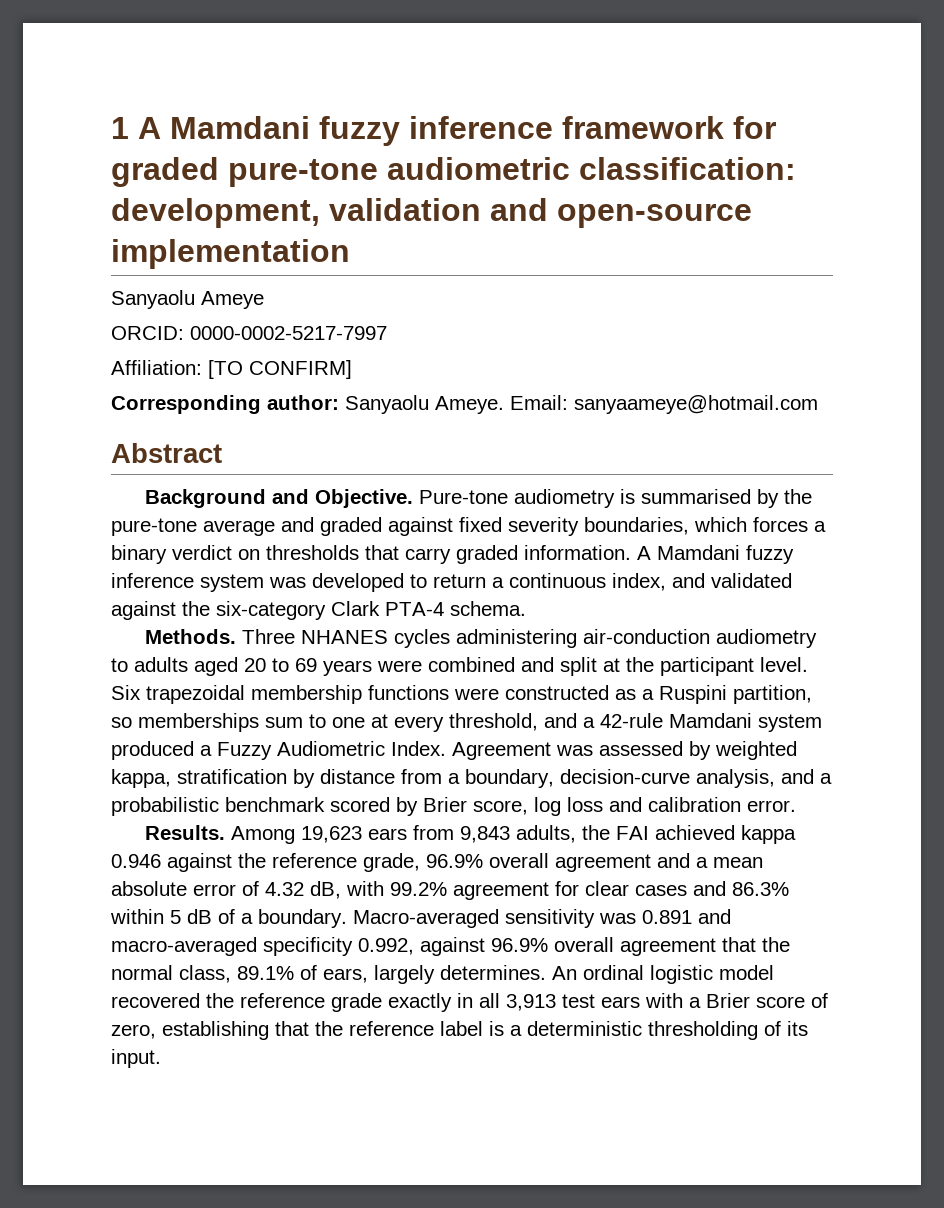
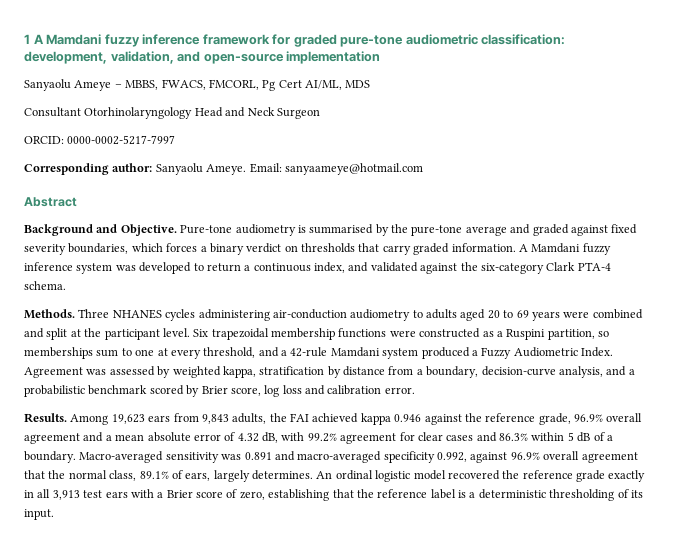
- 1 A Mamdani fuzzy inference framework for graded pure-tone audiometric classification: development, validation and open-source implementation
+ 1 A Mamdani fuzzy inference framework for graded pure-tone audiometric classification: development, validation, and open-source implementation
- Sanyaolu Ameye
+ Sanyaolu Ameye – MBBS, FWACS, FMCORL, Pg Cert AI/ML, MDS
+ Consultant Otorhinolaryngology Head and Neck Surgeon
- Affiliation: [TO CONFIRM]

